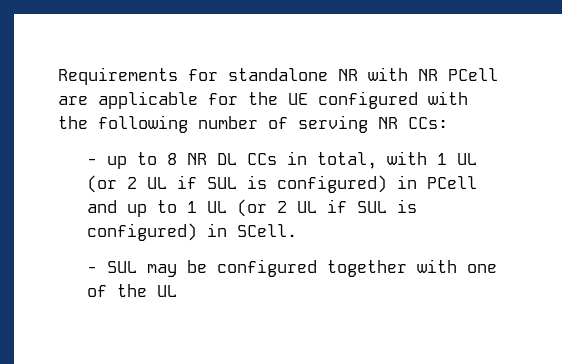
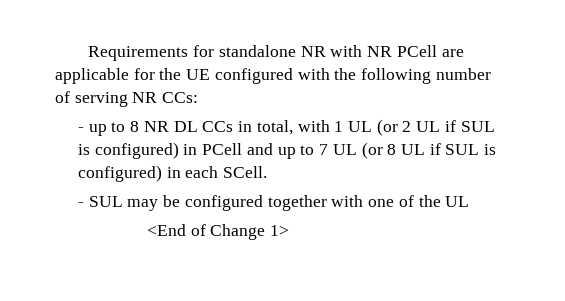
- - up to 8 NR DL CCs in total, with 1 UL (or 2 UL if SUL is configured) in PCell and up to 1 UL (or 2 UL if SUL is configured) in SCell.
+ - up to 8 NR DL CCs in total, with 1 UL (or 2 UL if SUL is configured) in PCell and up to 7 UL (or 8 UL if SUL is configured) in each SCell.
+ <End of Change 1>

